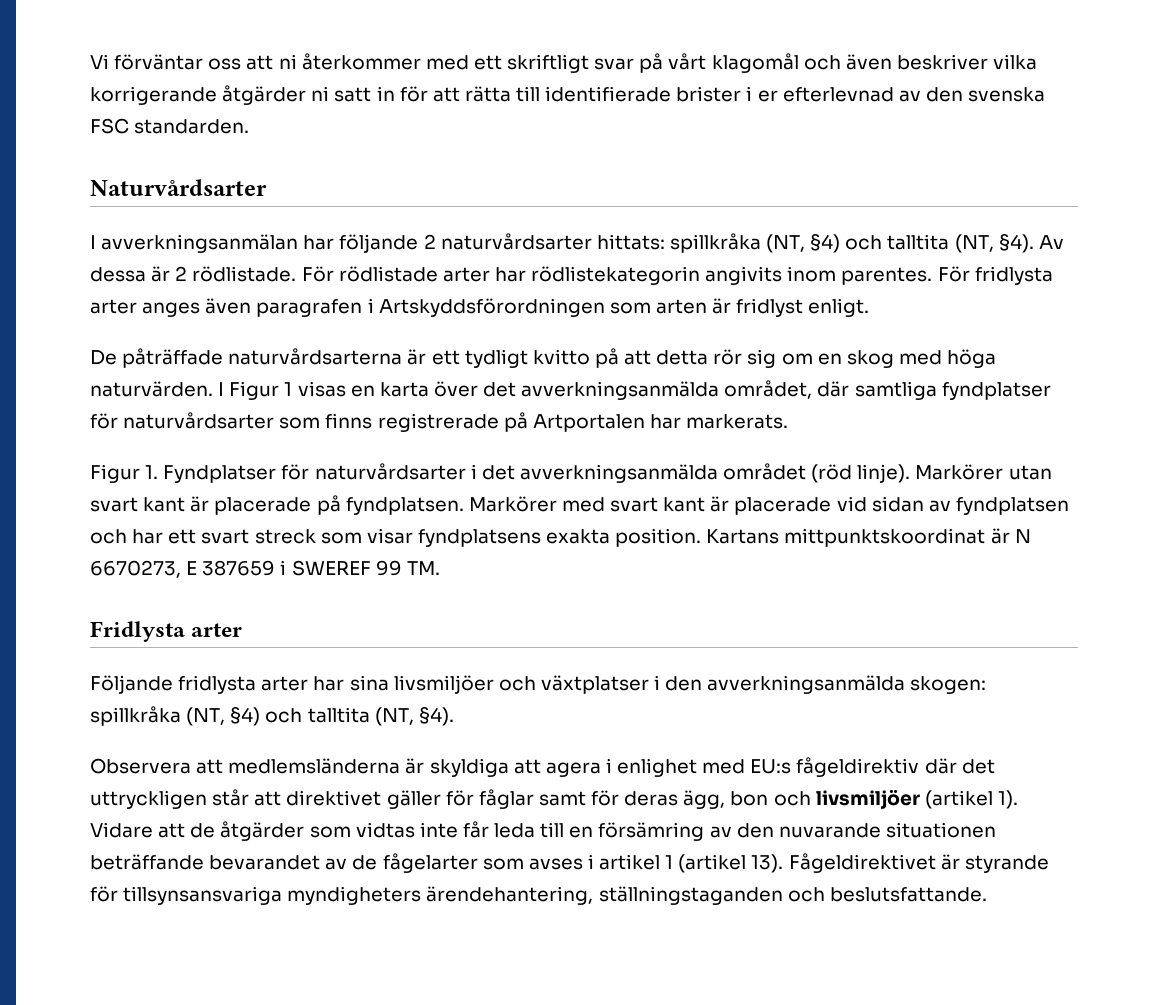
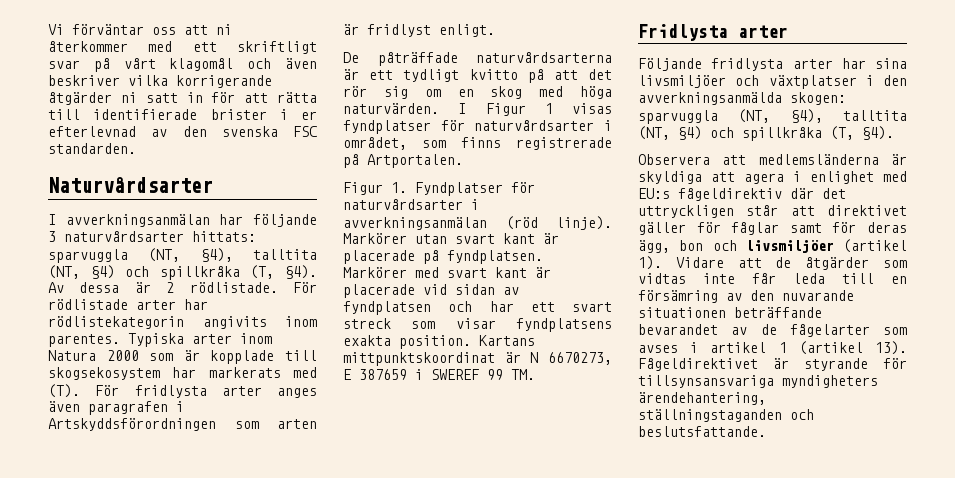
- I avverkningsanmälan har följande 2 naturvårdsarter hittats: spillkråka (NT, §4) och talltita (NT, §4).
+ I avverkningsanmälan har följande 3 naturvårdsarter hittats: sparvuggla (NT, §4), talltita (NT, §4) och spillkråka (T, §4).
- För fridlysta arter anges även paragrafen i Artskyddsförordningen som arten är fridlyst enligt.
+ Typiska arter inom Natura 2000 som är kopplade till skogsekosystem har markerats med (T). För fridlysta arter anges även paragrafen i Artskyddsförordningen som arten är fridlyst enligt.
- De påträffade naturvårdsarterna är ett tydligt kvitto på att detta rör sig om en skog med höga naturvärden.
+ De påträffade naturvårdsarterna är ett tydligt kvitto på att det rör sig om en skog med höga naturvärden.
- I Figur 1 visas en karta över det avverkningsanmälda området, där samtliga fyndplatser för naturvårdsarter som finns registrerade på Artportalen har markerats.
+ I Figur 1 visas fyndplatser för naturvårdsarter i området, som finns registrerade på Artportalen.
- Figur 1. Fyndplatser för naturvårdsarter i det avverkningsanmälda området (röd linje).
+ Figur 1. Fyndplatser för naturvårdsarter i avverkningsanmälan (röd linje).
- Följande fridlysta arter har sina livsmiljöer och växtplatser i den avverkningsanmälda skogen: spillkråka (NT, §4) och talltita (NT, §4).
+ Följande fridlysta arter har sina livsmiljöer och växtplatser i den avverkningsanmälda skogen: sparvuggla (NT, §4), talltita (NT, §4) och spillkråka (T, §4).

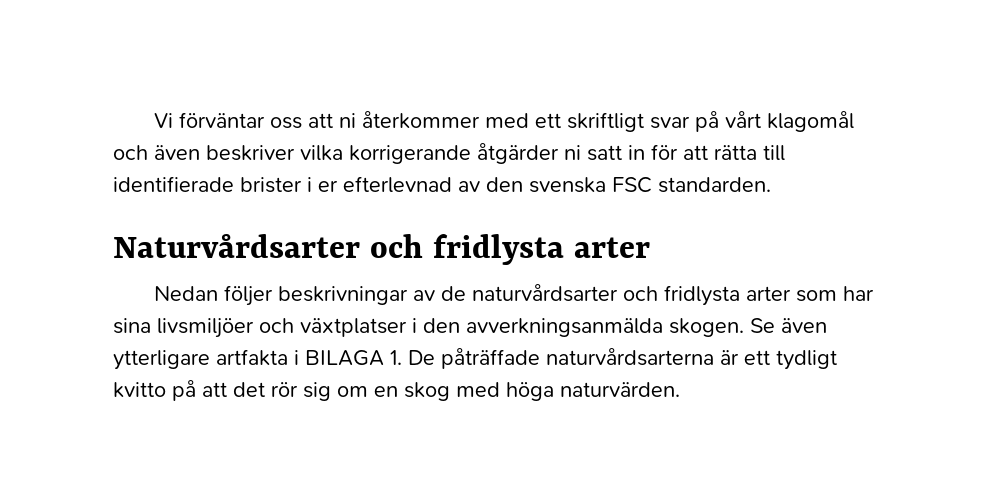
- Naturvårdsarter
- I avverkningsanmälan har följande 3 naturvårdsarter hittats: sparvuggla (NT, §4), talltita (NT, §4) och spillkråka (T, §4). Av dessa är 2 rödlistade. För rödlistade arter har rödlistekategorin angivits inom parentes. Typiska arter inom Natura 2000 som är kopplade till skogsekosystem har markerats med (T). För fridlysta arter anges även paragrafen i Artskyddsförordningen som arten är fridlyst enligt.
- De påträffade naturvårdsarterna är ett tydligt kvitto på att det rör sig om en skog med höga naturvärden. I Figur 1 visas fyndplatser för naturvårdsarter i området, som finns registrerade på Artportalen.
- Figur 1. Fyndplatser för naturvårdsarter i avverkningsanmälan (röd linje). Markörer utan svart kant är placerade på fyndplatsen. Markörer med svart kant är placerade vid sidan av fyndplatsen och har ett svart streck som visar fyndplatsens exakta position. Kartans mittpunktskoordinat är N 6670273, E 387659 i SWEREF 99 TM.
- Fridlysta arter
- Följande fridlysta arter har sina livsmiljöer och växtplatser i den avverkningsanmälda skogen: sparvuggla (NT, §4), talltita (NT, §4) och spillkråka (T, §4).
- Observera att medlemsländerna är skyldiga att agera i enlighet med EU:s fågeldirektiv där det uttryckligen står att direktivet gäller för fåglar samt för deras ägg, bon och livsmiljöer (artikel 1). Vidare att de åtgärder som vidtas inte får leda till en försämring av den nuvarande situationen beträffande bevarandet av de fågelarter som avses i artikel 1 (artikel 13). Fågeldirektivet är styrande för tillsynsansvariga myndigheters ärendehantering, ställningstaganden och beslutsfattande.
+ Naturvårdsarter och fridlysta arter
+ Nedan följer beskrivningar av de naturvårdsarter och fridlysta arter som har sina livsmiljöer och växtplatser i den avverkningsanmälda skogen. Se även ytterligare artfakta i BILAGA 1. De påträffade naturvårdsarterna är ett tydligt kvitto på att det rör sig om en skog med höga naturvärden.

